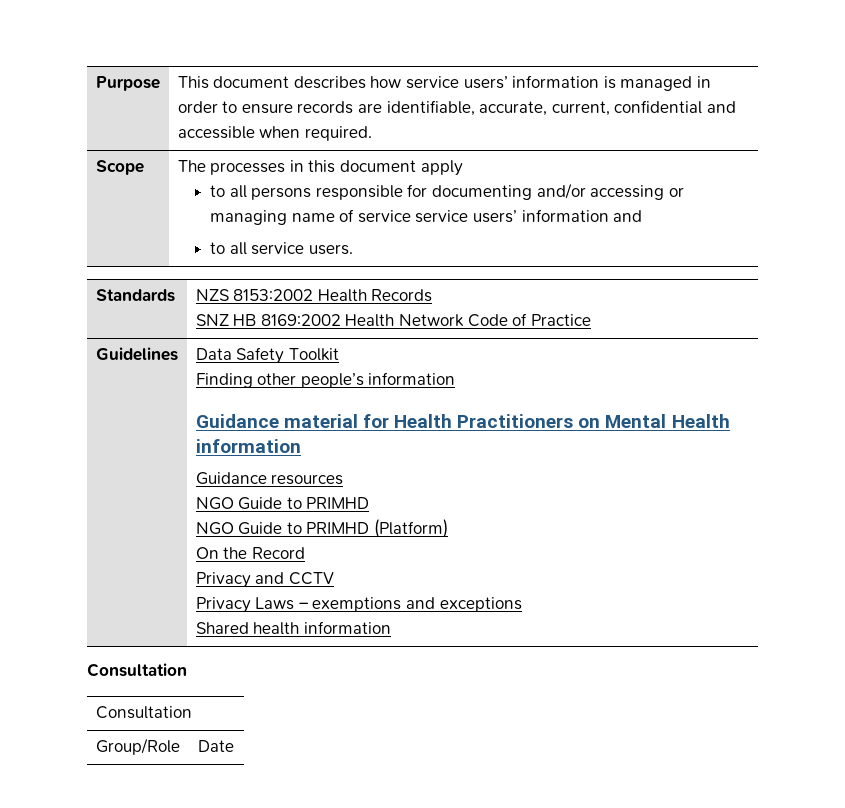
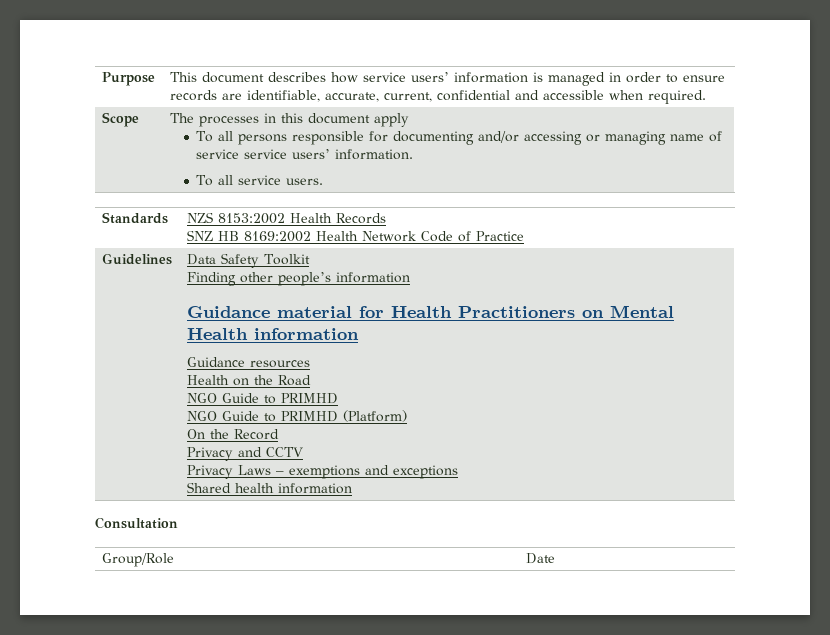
  Scope | The processes in this document apply
- to all persons responsible for documenting and/or accessing or managing name of service service users’ information and
- to all service users.
+ To all persons responsible for documenting and/or accessing or managing name of service service users’ information.
+ To all service users.
+ Health on the Road
  Shared health information
- Consultation

